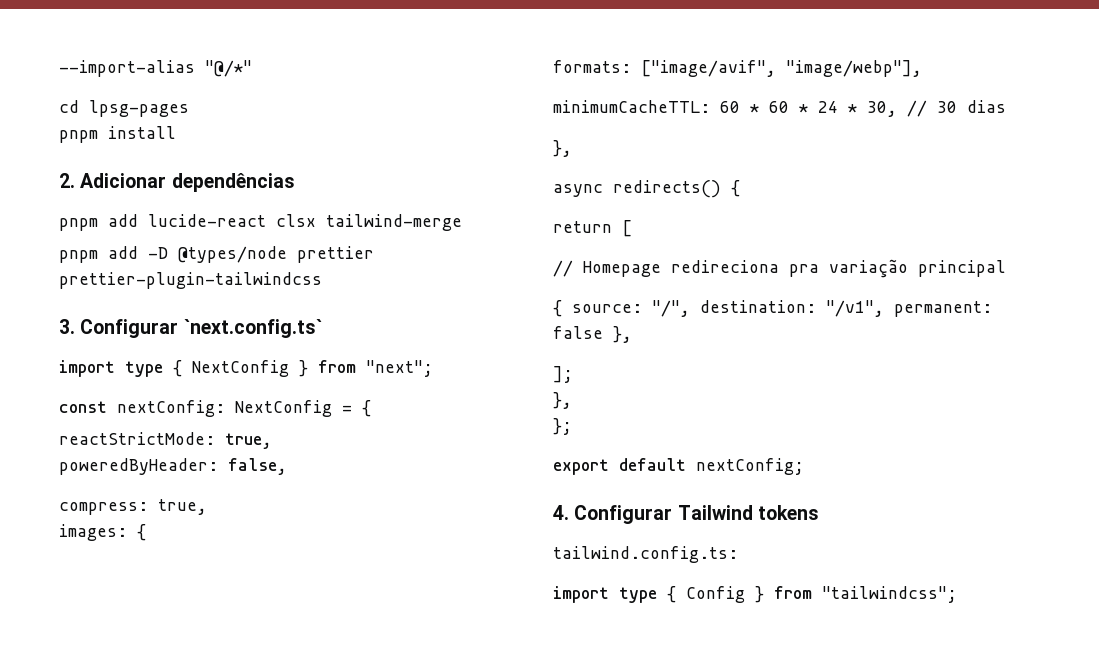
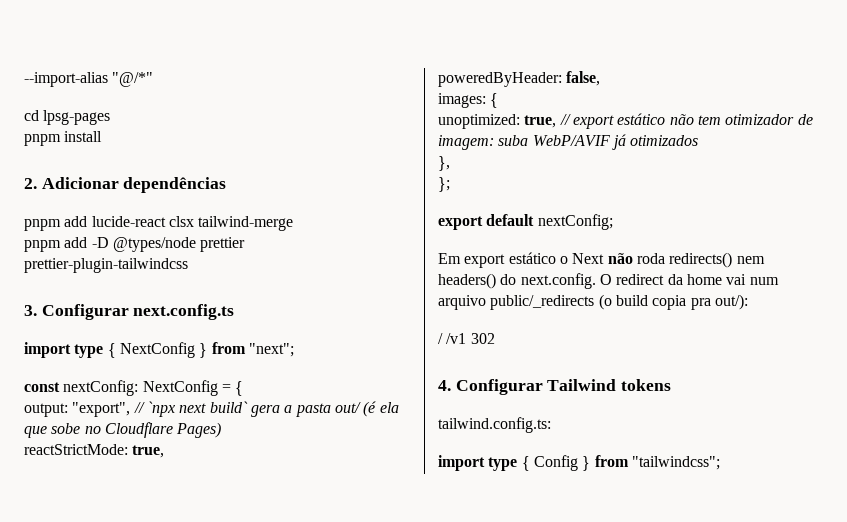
- 3. Configurar `next.config.ts`
+ 3. Configurar next.config.ts
+ output: "export", // `npx next build` gera a pasta out/ (é ela que sobe no Cloudflare Pages)
- compress: true,
- formats: ["image/avif", "image/webp"],
- minimumCacheTTL: 60 * 60 * 24 * 30, // 30 dias
- },
- async redirects() {
- return [
- // Homepage redireciona pra variação principal
- { source: "/", destination: "/v1", permanent: false },
- ];
+ unoptimized: true, // export estático não tem otimizador de imagem: suba WebP/AVIF já otimizados
+ Em export estático o Next não roda redirects() nem headers() do next.config. O redirect da home vai num arquivo public/_redirects (o build copia pra out/):
+ / /v1 302

